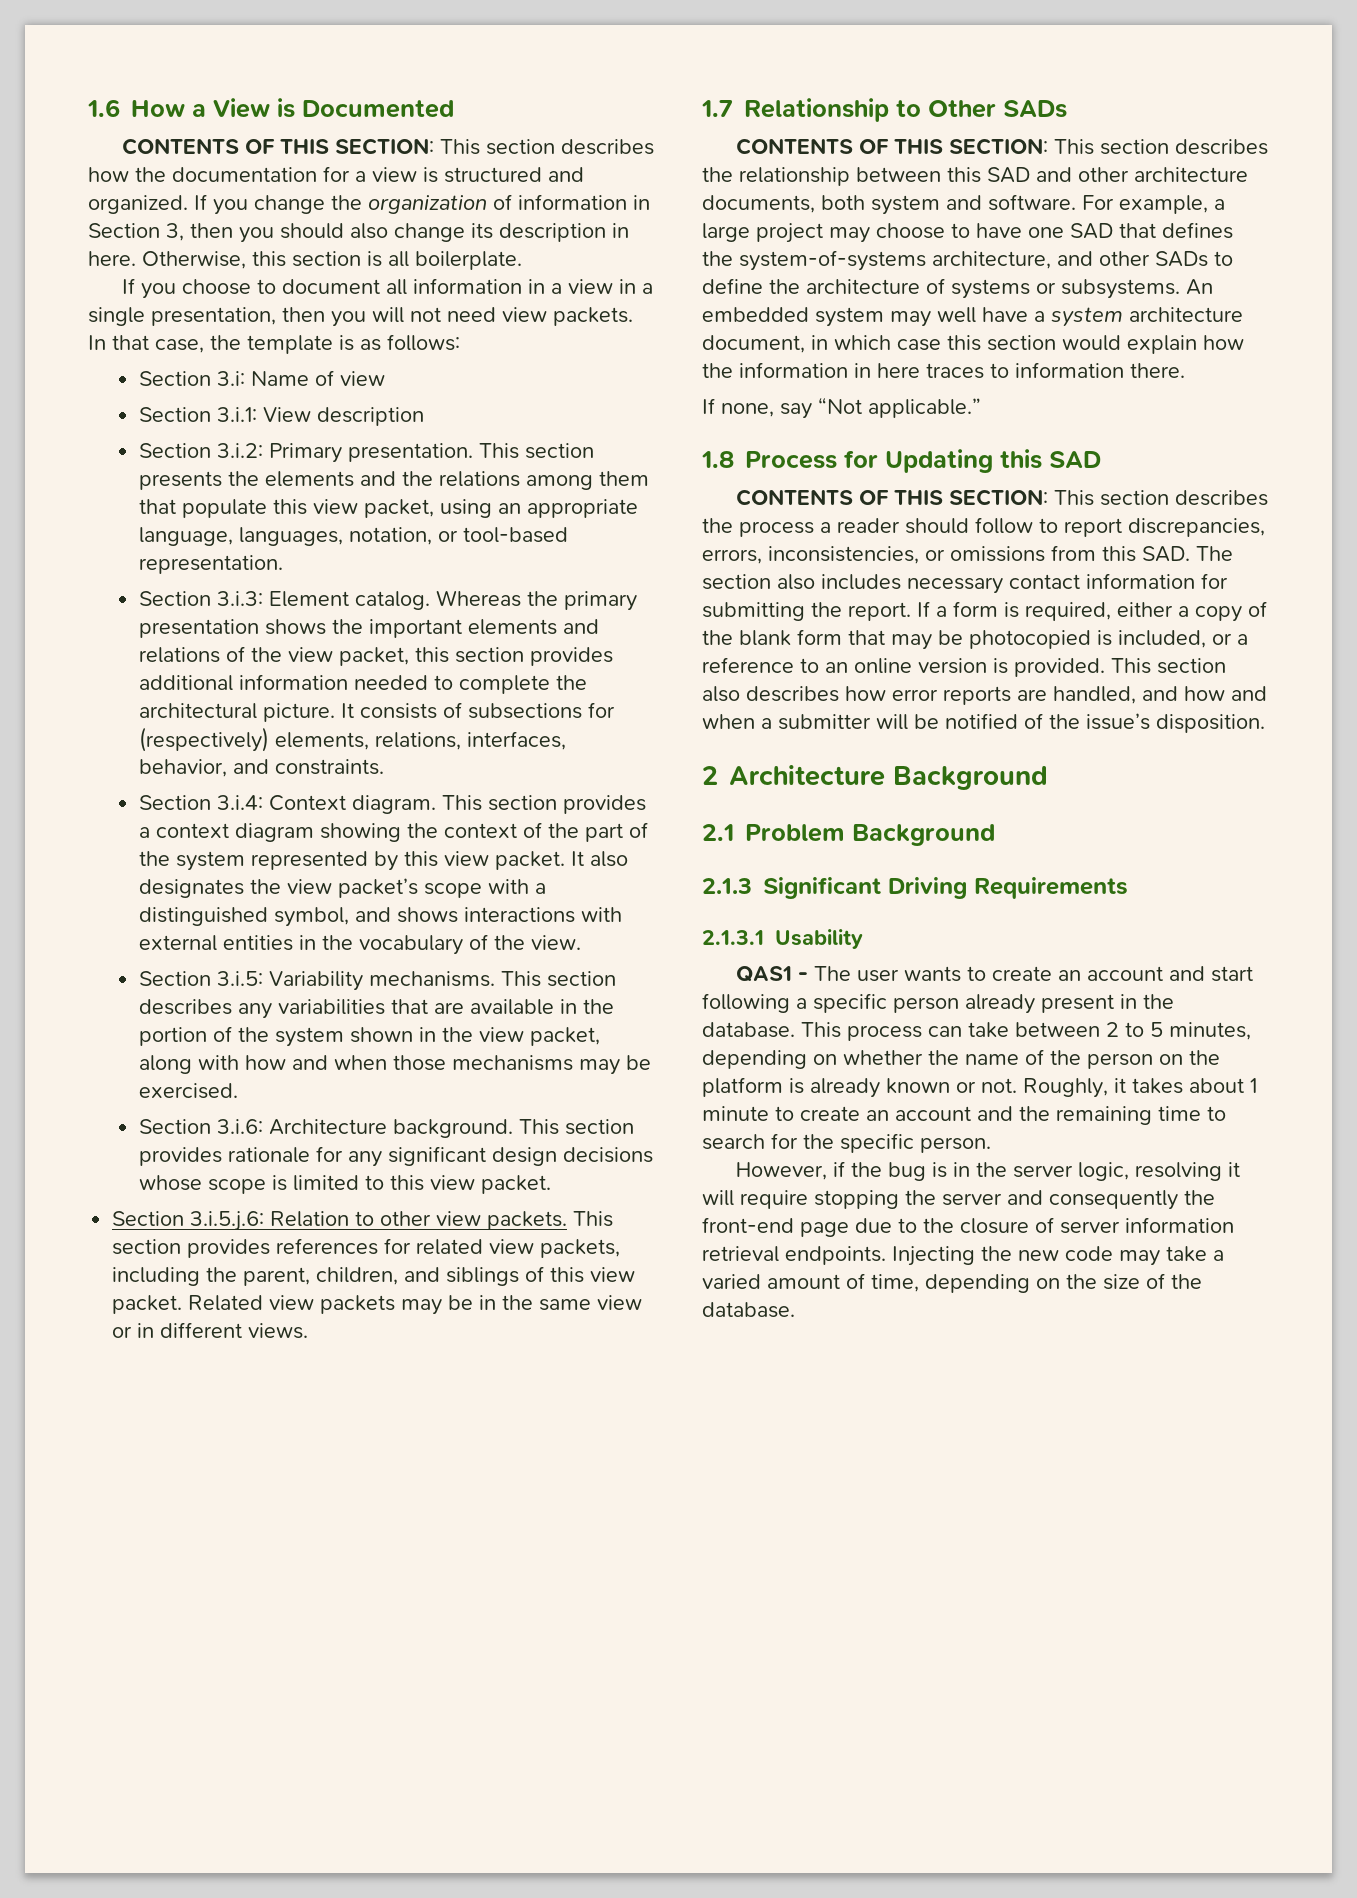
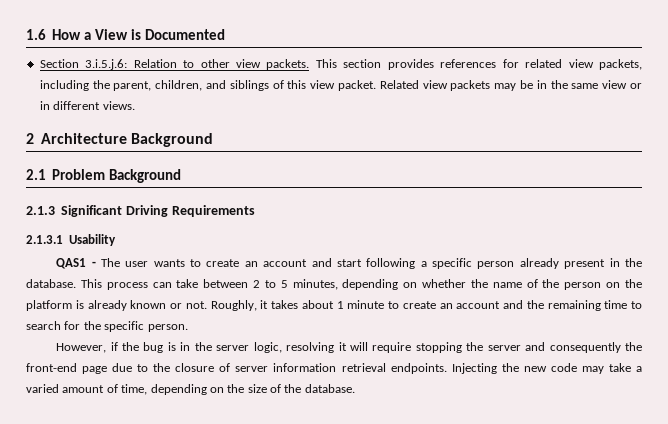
- CONTENTS OF THIS SECTION: This section describes how the documentation for a view is structured and organized. If you change the organization of information in Section 3, then you should also change its description in here. Otherwise, this section is all boilerplate.
- If you choose to document all information in a view in a single presentation, then you will not need view packets. In that case, the template is as follows:
- Section 3.i: Name of view
- Section 3.i.1: View description
- Section 3.i.2: Primary presentation. This section presents the elements and the relations among them that populate this view packet, using an appropriate language, languages, notation, or tool-based representation.
- Section 3.i.3: Element catalog. Whereas the primary presentation shows the important elements and relations of the view packet, this section provides additional information needed to complete the architectural picture. It consists of subsections for (respectively) elements, relations, interfaces, behavior, and constraints.
- Section 3.i.4: Context diagram. This section provides a context diagram showing the context of the part of the system represented by this view packet. It also designates the view packet’s scope with a distinguished symbol, and shows interactions with external entities in the vocabulary of the view.
- Section 3.i.5: Variability mechanisms. This section describes any variabilities that are available in the portion of the system shown in the view packet, along with how and when those mechanisms may be exercised.
- Section 3.i.6: Architecture background. This section provides rationale for any significant design decisions whose scope is limited to this view packet.
- 1.7 Relationship to Other SADs
- CONTENTS OF THIS SECTION: This section describes the relationship between this SAD and other architecture documents, both system and software. For example, a large project may choose to have one SAD that defines the system-of-systems architecture, and other SADs to define the architecture of systems or subsystems. An embedded system may well have a system architecture document, in which case this section would explain how the information in here traces to information there.
- If none, say “Not applicable.”
- 1.8 Process for Updating this SAD
- CONTENTS OF THIS SECTION: This section describes the process a reader should follow to report discrepancies, errors, inconsistencies, or omissions from this SAD. The section also includes necessary contact information for submitting the report. If a form is required, either a copy of the blank form that may be photocopied is included, or a reference to an online version is provided. This section also describes how error reports are handled, and how and when a submitter will be notified of the issue’s disposition.

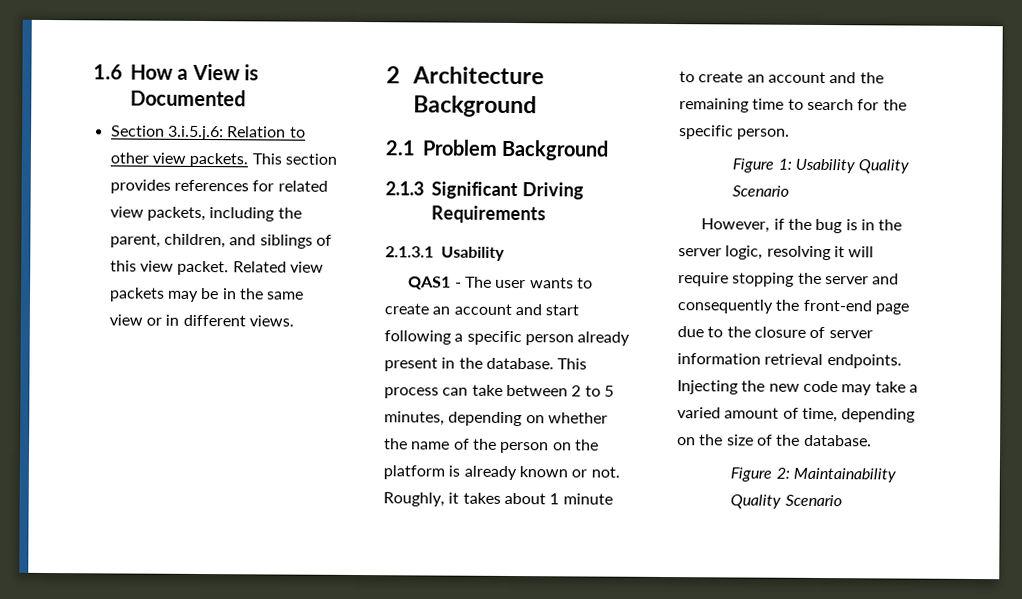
+ Figure 1: Usability Quality Scenario
+ Figure 2: Maintainability Quality Scenario

